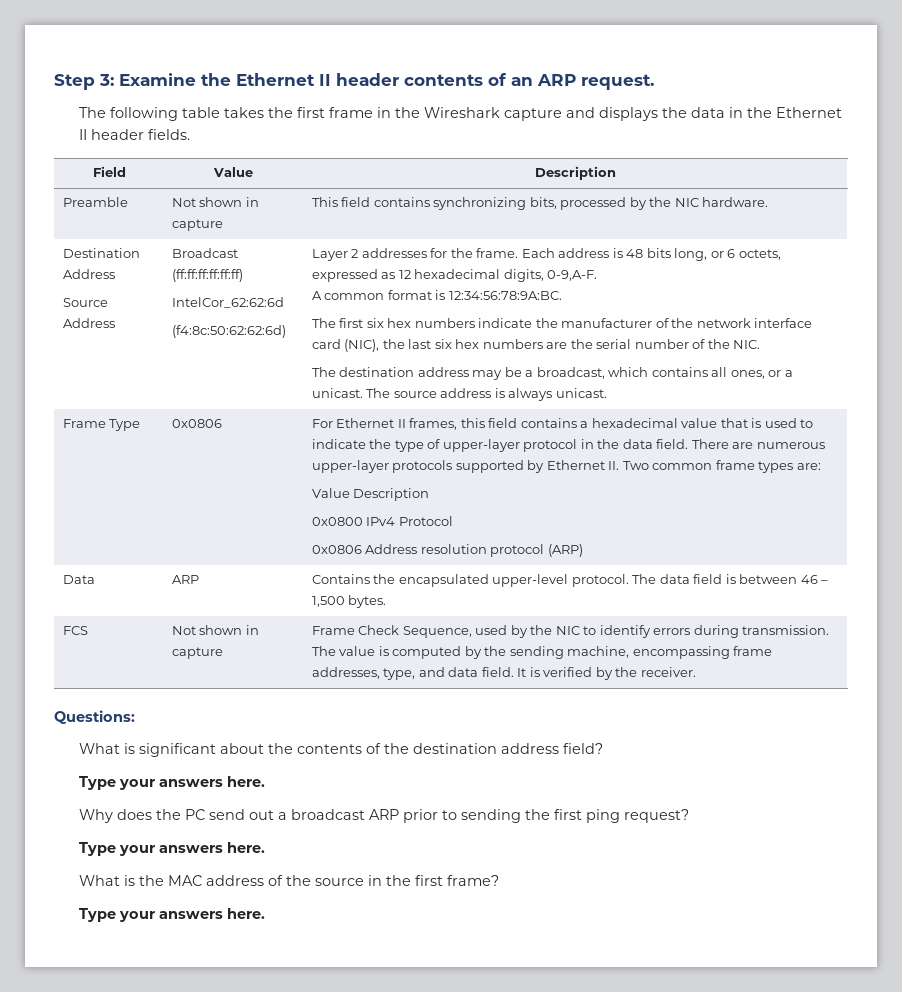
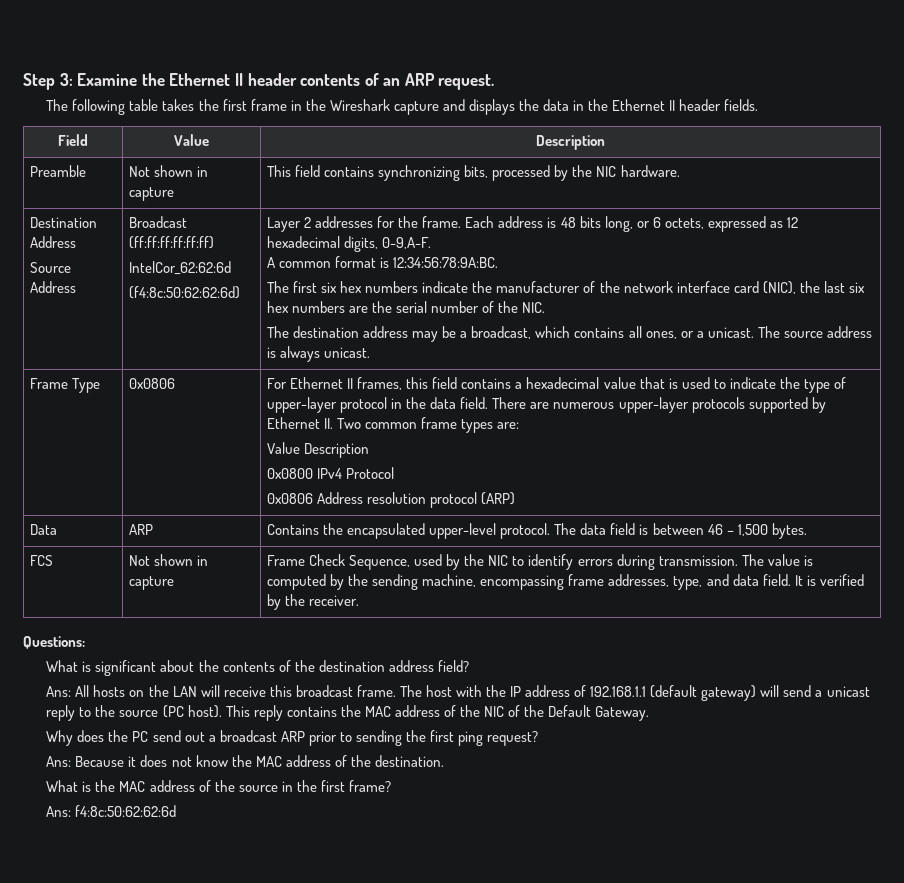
  What is significant about the contents of the destination address field?
- Type your answers here.
+ Ans: All hosts on the LAN will receive this broadcast frame. The host with the IP address of 192.168.1.1 (default gateway) will send a unicast reply to the source (PC host). This reply contains the MAC address of the NIC of the Default Gateway.
  Why does the PC send out a broadcast ARP prior to sending the first ping request?
- Type your answers here.
+ Ans: Because it does not know the MAC address of the destination.
  What is the MAC address of the source in the first frame?
- Type your answers here.
+ Ans: f4:8c:50:62:62:6d

